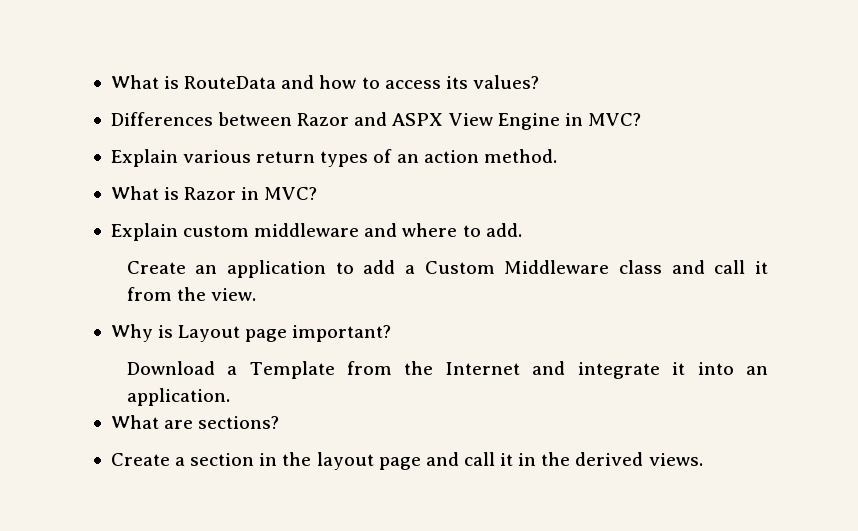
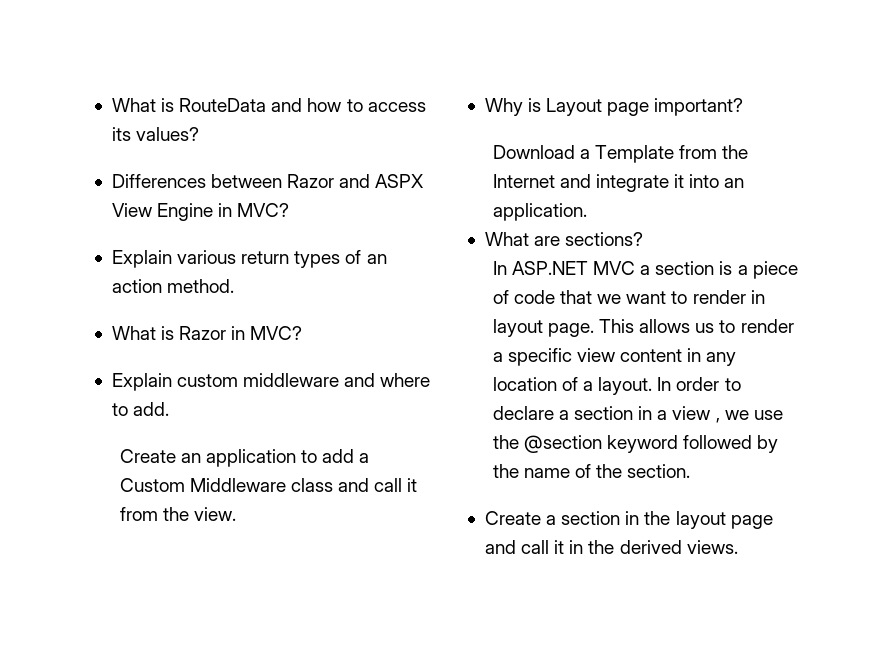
+ In ASP.NET MVC a section is a piece of code that we want to render in layout page. This allows us to render a specific view content in any location of a layout. In order to declare a section in a view , we use the @section keyword followed by the name of the section.

